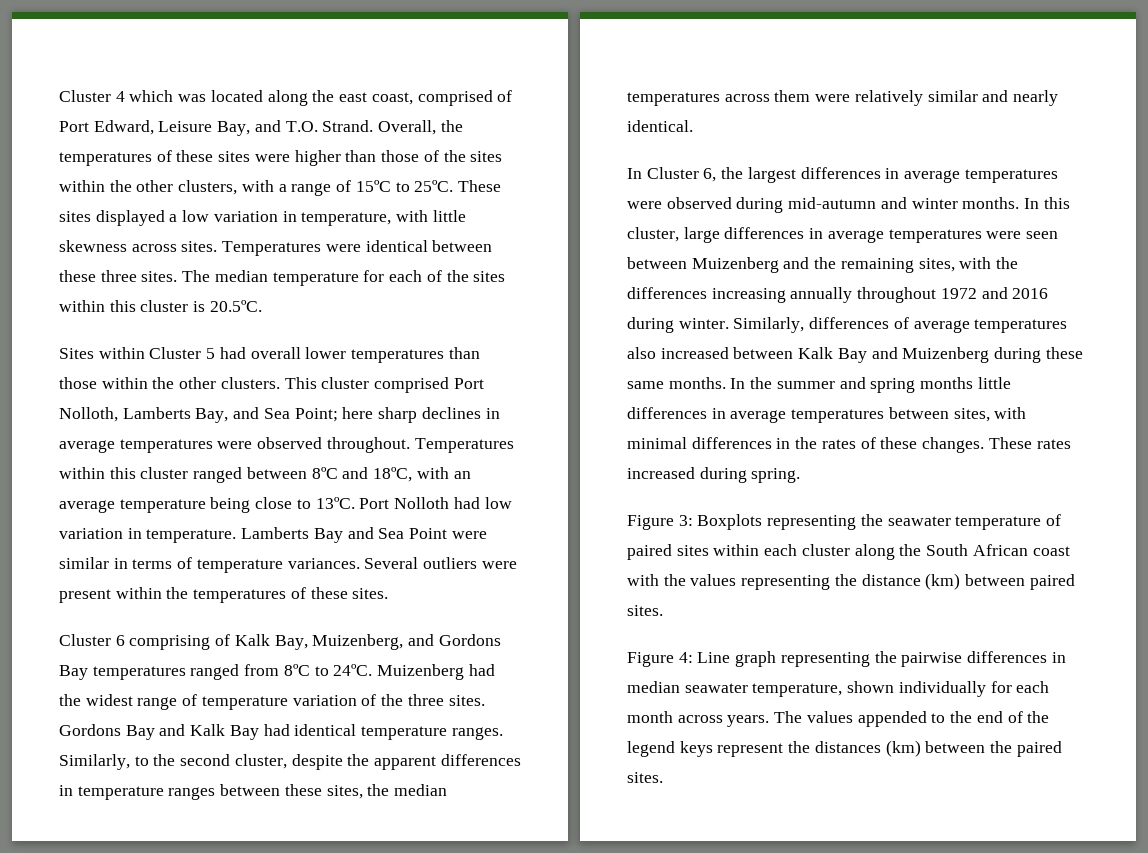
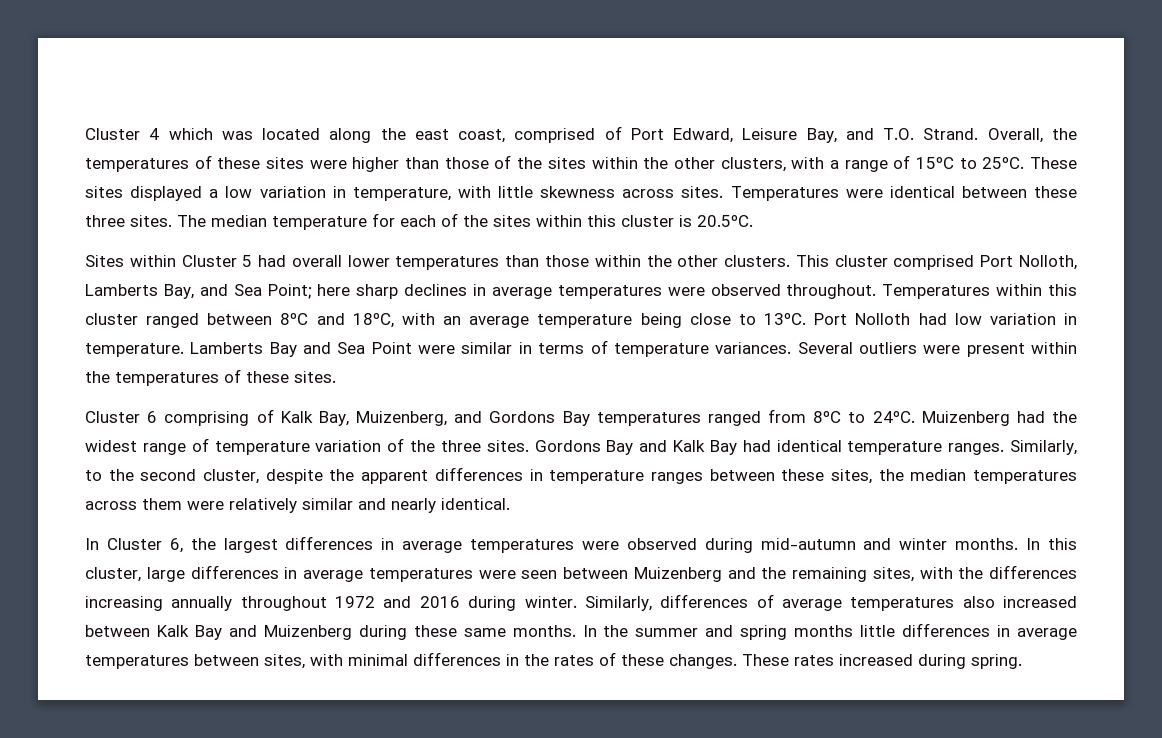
- Figure 3: Boxplots representing the seawater temperature of paired sites within each cluster along the South African coast with the values representing the distance (km) between paired sites.
- Figure 4: Line graph representing the pairwise differences in median seawater temperature, shown individually for each month across years. The values appended to the end of the legend keys represent the distances (km) between the paired sites.

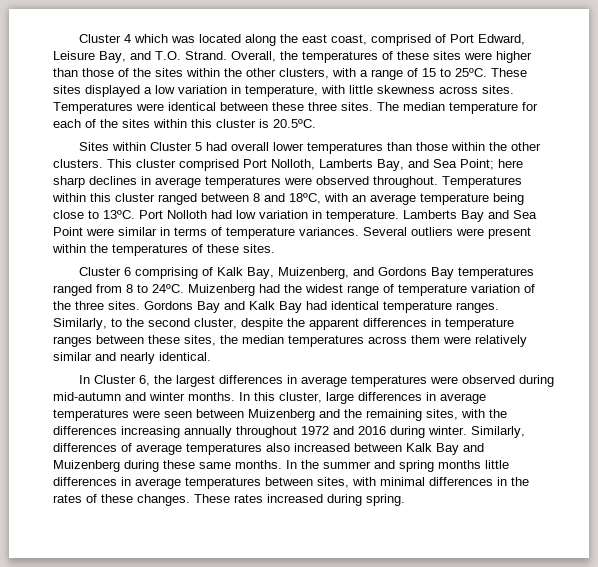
- Overall, the temperatures of these sites were higher than those of the sites within the other clusters, with a range of 15ºC to 25ºC.
+ Overall, the temperatures of these sites were higher than those of the sites within the other clusters, with a range of 15 to 25ºC.
- Temperatures within this cluster ranged between 8ºC and 18ºC, with an average temperature being close to 13ºC.
+ Temperatures within this cluster ranged between 8 and 18ºC, with an average temperature being close to 13ºC.
- Cluster 6 comprising of Kalk Bay, Muizenberg, and Gordons Bay temperatures ranged from 8ºC to 24ºC.
+ Cluster 6 comprising of Kalk Bay, Muizenberg, and Gordons Bay temperatures ranged from 8 to 24ºC.

